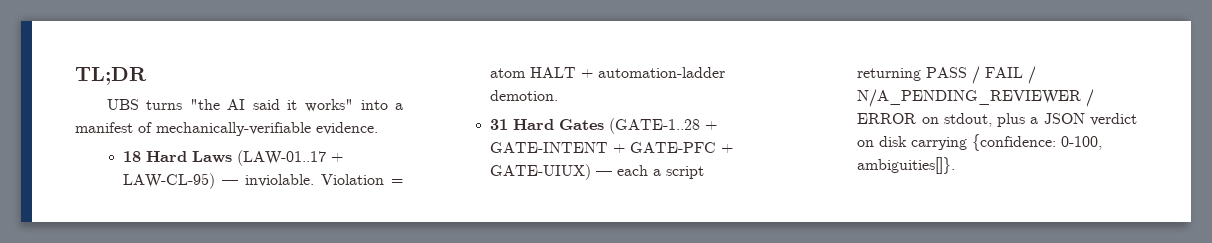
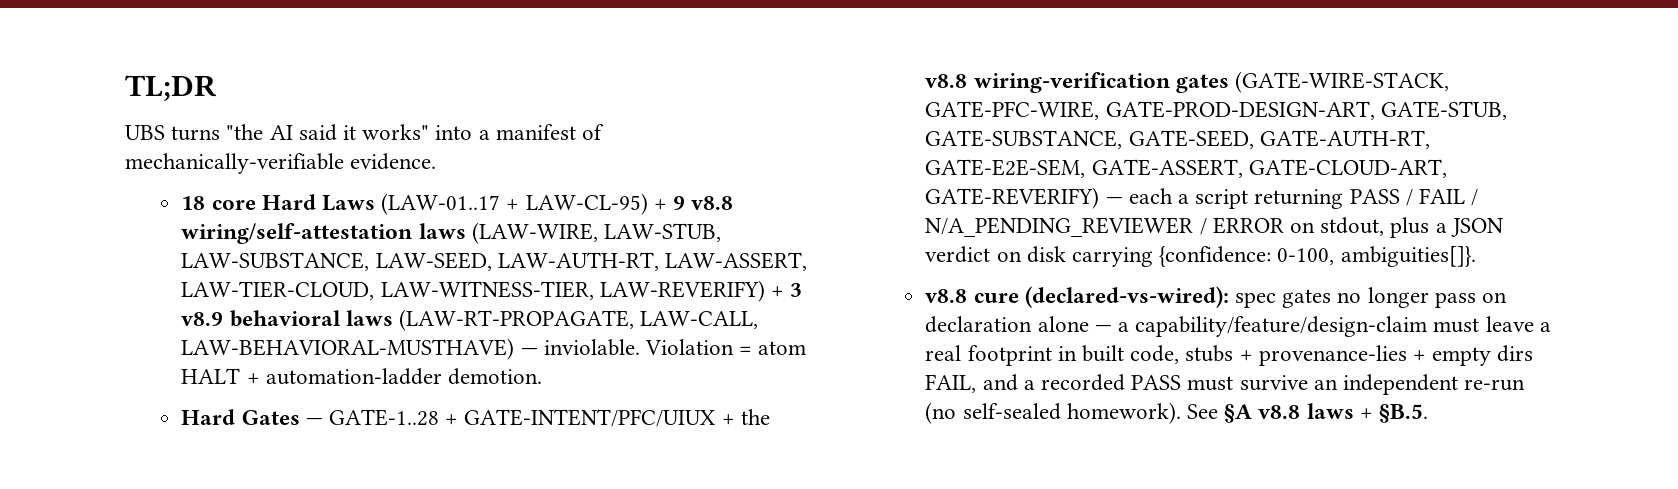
- 18 Hard Laws (LAW-01..17 + LAW-CL-95) — inviolable.
+ 18 core Hard Laws (LAW-01..17 + LAW-CL-95) + 9 v8.8 wiring/self-attestation laws (LAW-WIRE, LAW-STUB, LAW-SUBSTANCE, LAW-SEED, LAW-AUTH-RT, LAW-ASSERT, LAW-TIER-CLOUD, LAW-WITNESS-TIER, LAW-REVERIFY) + 3 v8.9 behavioral laws (LAW-RT-PROPAGATE, LAW-CALL, LAW-BEHAVIORAL-MUSTHAVE) — inviolable.
- 31 Hard Gates (GATE-1..28 + GATE-INTENT + GATE-PFC + GATE-UIUX) — each a script returning PASS / FAIL / N/A_PENDING_REVIEWER / ERROR on stdout, plus a JSON verdict on disk carrying {confidence: 0-100, ambiguities[]}.
+ Hard Gates — GATE-1..28 + GATE-INTENT/PFC/UIUX + the v8.8 wiring-verification gates (GATE-WIRE-STACK, GATE-PFC-WIRE, GATE-PROD-DESIGN-ART, GATE-STUB, GATE-SUBSTANCE, GATE-SEED, GATE-AUTH-RT, GATE-E2E-SEM, GATE-ASSERT, GATE-CLOUD-ART, GATE-REVERIFY) — each a script returning PASS / FAIL / N/A_PENDING_REVIEWER / ERROR on stdout, plus a JSON verdict on disk carrying {confidence: 0-100, ambiguities[]}.
+ v8.8 cure (declared-vs-wired): spec gates no longer pass on declaration alone — a capability/feature/design-claim must leave a real footprint in built code, stubs + provenance-lies + empty dirs FAIL, and a recorded PASS must survive an independent re-run (no self-sealed homework). See §A v8.8 laws + §B.5.

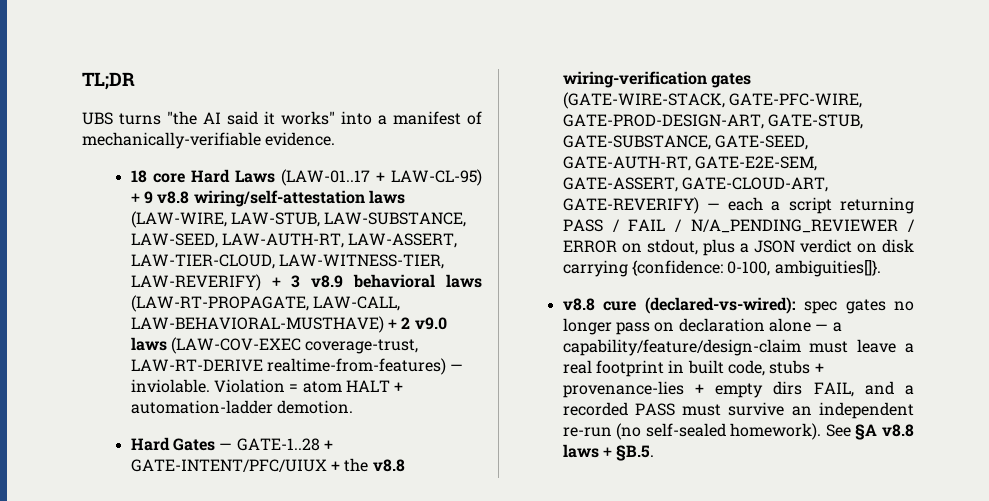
- 18 core Hard Laws (LAW-01..17 + LAW-CL-95) + 9 v8.8 wiring/self-attestation laws (LAW-WIRE, LAW-STUB, LAW-SUBSTANCE, LAW-SEED, LAW-AUTH-RT, LAW-ASSERT, LAW-TIER-CLOUD, LAW-WITNESS-TIER, LAW-REVERIFY) + 3 v8.9 behavioral laws (LAW-RT-PROPAGATE, LAW-CALL, LAW-BEHAVIORAL-MUSTHAVE) — inviolable.
+ 18 core Hard Laws (LAW-01..17 + LAW-CL-95) + 9 v8.8 wiring/self-attestation laws (LAW-WIRE, LAW-STUB, LAW-SUBSTANCE, LAW-SEED, LAW-AUTH-RT, LAW-ASSERT, LAW-TIER-CLOUD, LAW-WITNESS-TIER, LAW-REVERIFY) + 3 v8.9 behavioral laws (LAW-RT-PROPAGATE, LAW-CALL, LAW-BEHAVIORAL-MUSTHAVE) + 2 v9.0 laws (LAW-COV-EXEC coverage-trust, LAW-RT-DERIVE realtime-from-features) — inviolable.

